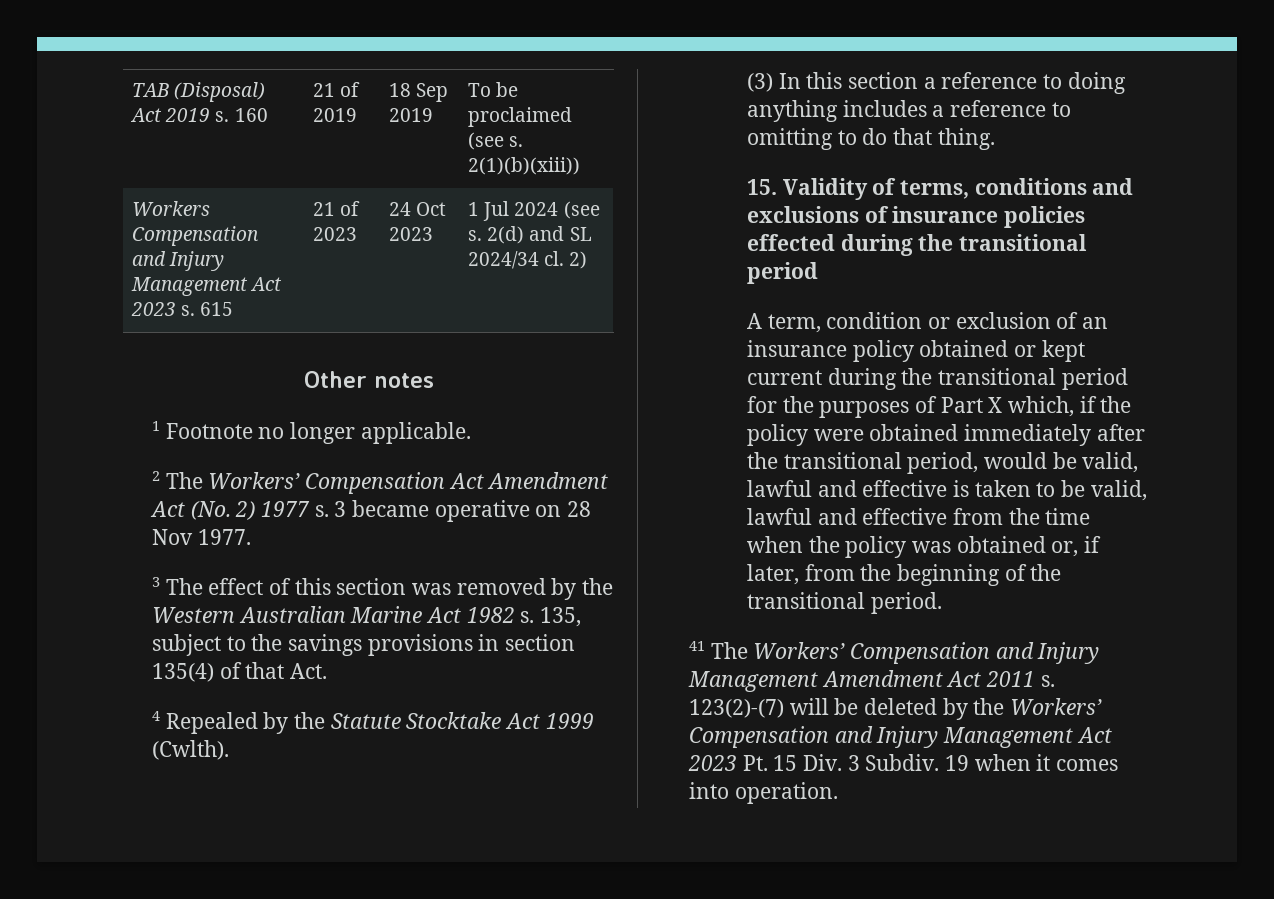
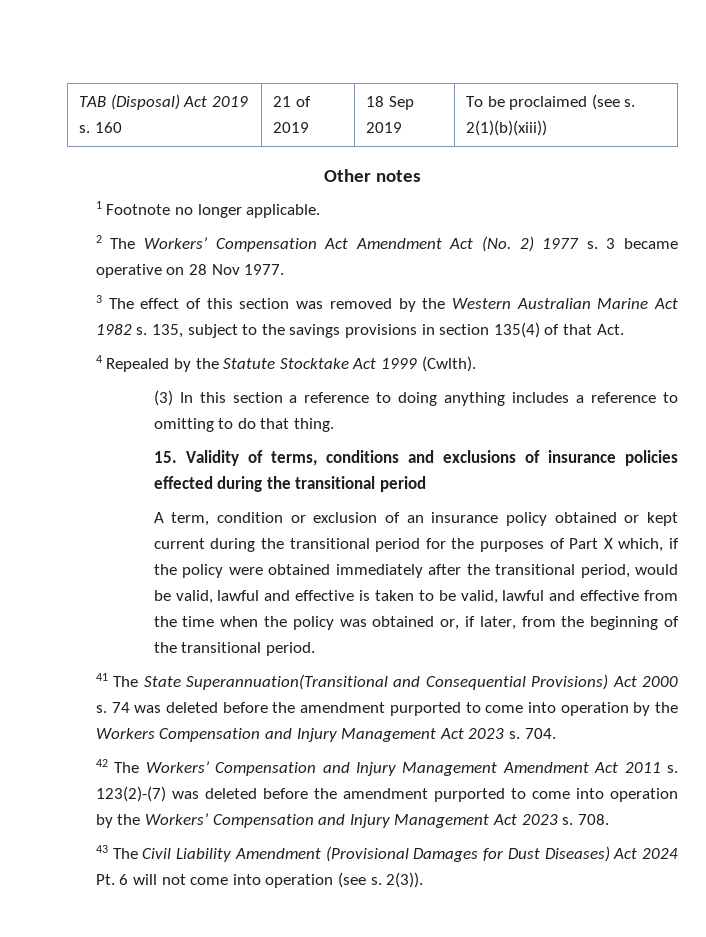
- Workers Compensation and Injury Management Act 2023 s. 615 | 21 of 2023 | 24 Oct 2023 | 1 Jul 2024 (see s. 2(d) and SL 2024/34 cl. 2)
- 41 The Workers’ Compensation and Injury Management Amendment Act 2011 s.
+ 41 The State Superannuation(Transitional and Consequential Provisions) Act 2000 s. 74 was deleted before the amendment purported to come into operation by the Workers Compensation and Injury Management Act 2023 s. 704.
+ 42 The Workers’ Compensation and Injury Management Amendment Act 2011 s.
- 123(2)-(7) will be deleted by the Workers’ Compensation and Injury Management Act 2023 Pt. 15 Div. 3 Subdiv. 19 when it comes into operation.
+ 123(2)-(7) was deleted before the amendment purported to come into operation by the Workers’ Compensation and Injury Management Act 2023 s. 708.
+ 43 The Civil Liability Amendment (Provisional Damages for Dust Diseases) Act 2024 Pt. 6 will not come into operation (see s. 2(3)).

